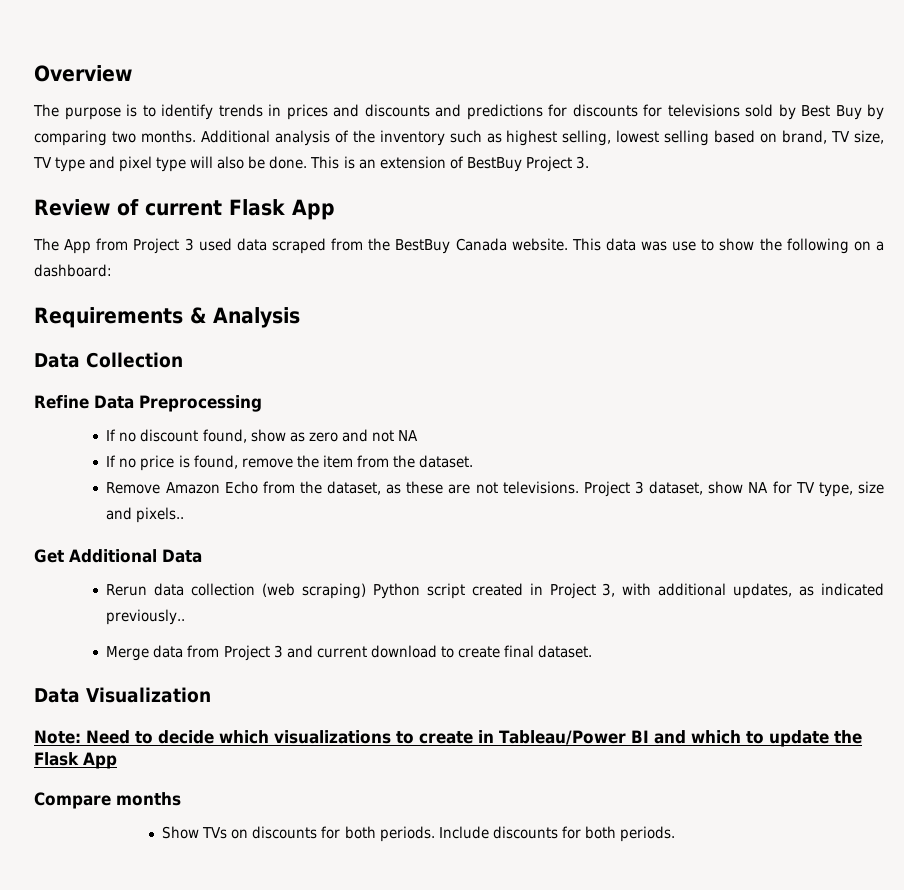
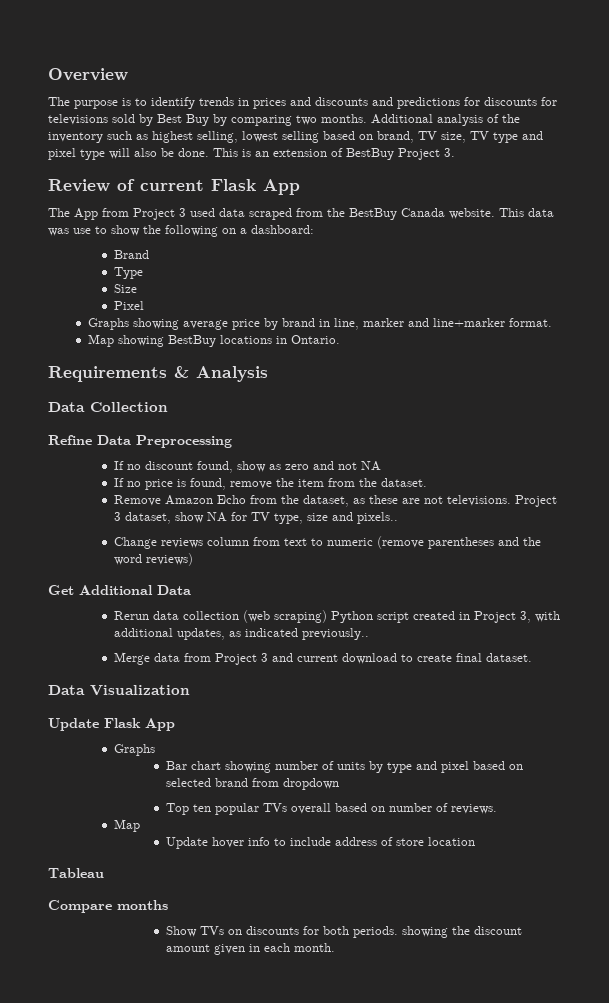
+ Brand
+ Type
+ Size
+ Pixel
+ Graphs showing average price by brand in line, marker and line+marker format.
+ Map showing BestBuy locations in Ontario.
+ Change reviews column from text to numeric (remove parentheses and the word reviews)
- Note: Need to decide which visualizations to create in Tableau/Power BI and which to update the Flask App
+ Update Flask App
+ Graphs
+ Bar chart showing number of units by type and pixel based on selected brand from dropdown
+ Top ten popular TVs overall based on number of reviews.
+ Map
+ Update hover info to include address of store location
+ Tableau
- Show TVs on discounts for both periods. Include discounts for both periods.
+ Show TVs on discounts for both periods. showing the discount amount given in each month.

